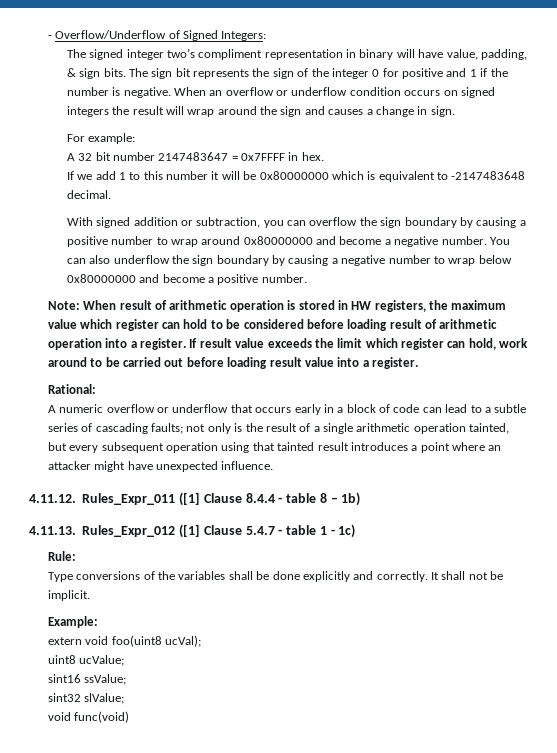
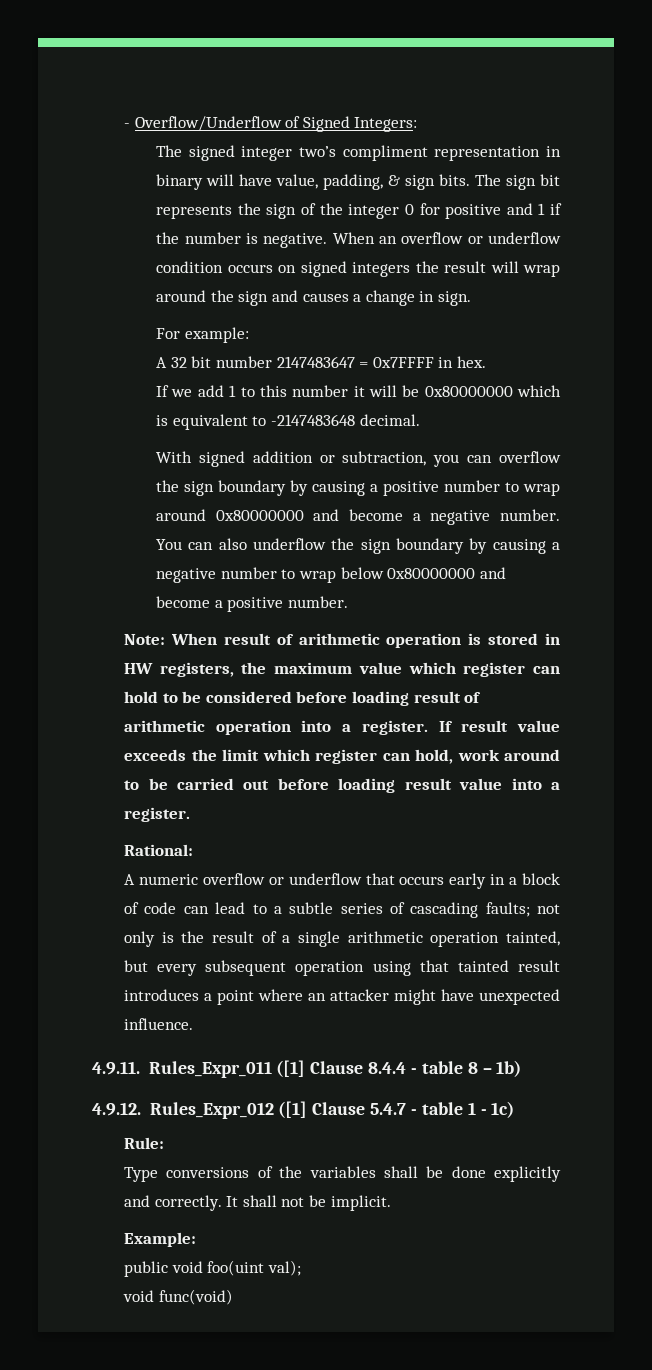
- 4.11.12. Rules_Expr_011 ([1] Clause 8.4.4 - table 8 – 1b)
+ 4.9.11. Rules_Expr_011 ([1] Clause 8.4.4 - table 8 – 1b)
- 4.11.13. Rules_Expr_012 ([1] Clause 5.4.7 - table 1 - 1c)
+ 4.9.12. Rules_Expr_012 ([1] Clause 5.4.7 - table 1 - 1c)
- extern void foo(uint8 ucVal);
- uint8 ucValue;
- sint16 ssValue;
- sint32 slValue;
+ public void foo(uint val);

